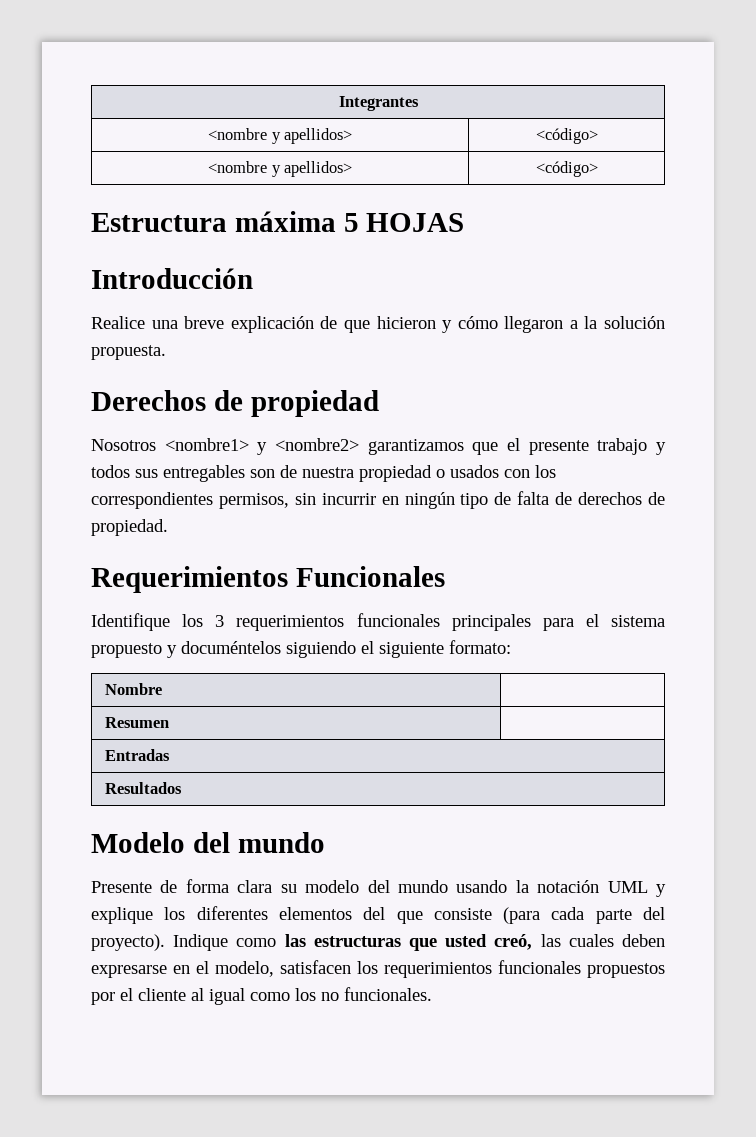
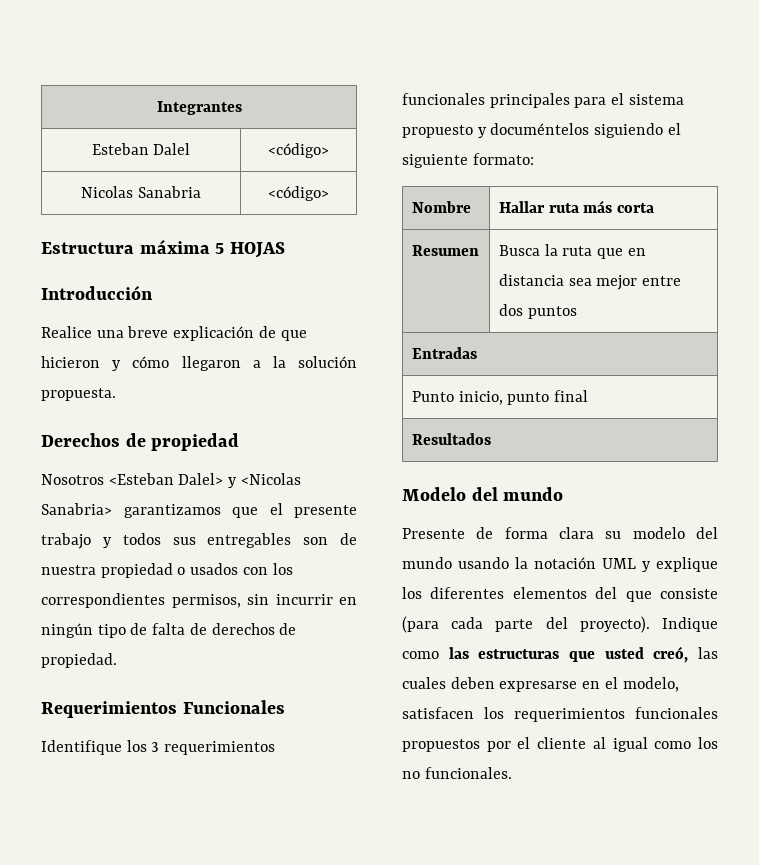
  Integrantes
- <nombre y apellidos> | <código>
- <nombre y apellidos> | <código>
+ Esteban Dalel | <código>
+ Nicolas Sanabria | <código>
- Nosotros <nombre1> y <nombre2> garantizamos que el presente trabajo y todos sus entregables son de nuestra propiedad o usados con los correspondientes permisos, sin incurrir en ningún tipo de falta de derechos de propiedad.
+ Nosotros <Esteban Dalel> y <Nicolas Sanabria> garantizamos que el presente trabajo y todos sus entregables son de nuestra propiedad o usados con los correspondientes permisos, sin incurrir en ningún tipo de falta de derechos de propiedad.
- Nombre |
- Resumen |
+ Nombre | Hallar ruta más corta
+ Resumen | Busca la ruta que en distancia sea mejor entre dos puntos
  Entradas
+ Punto inicio, punto final

